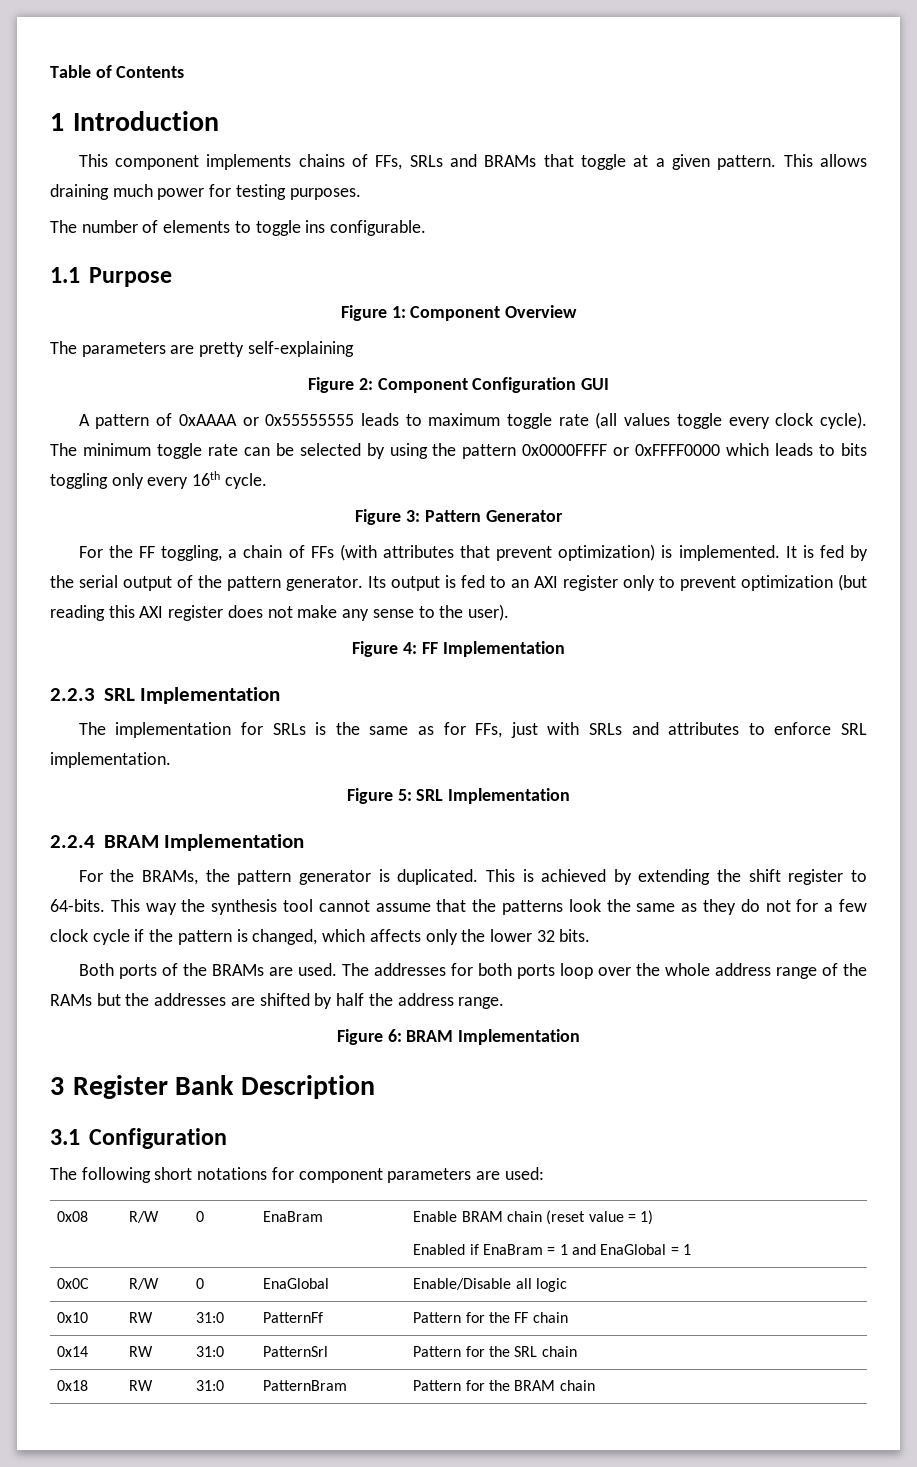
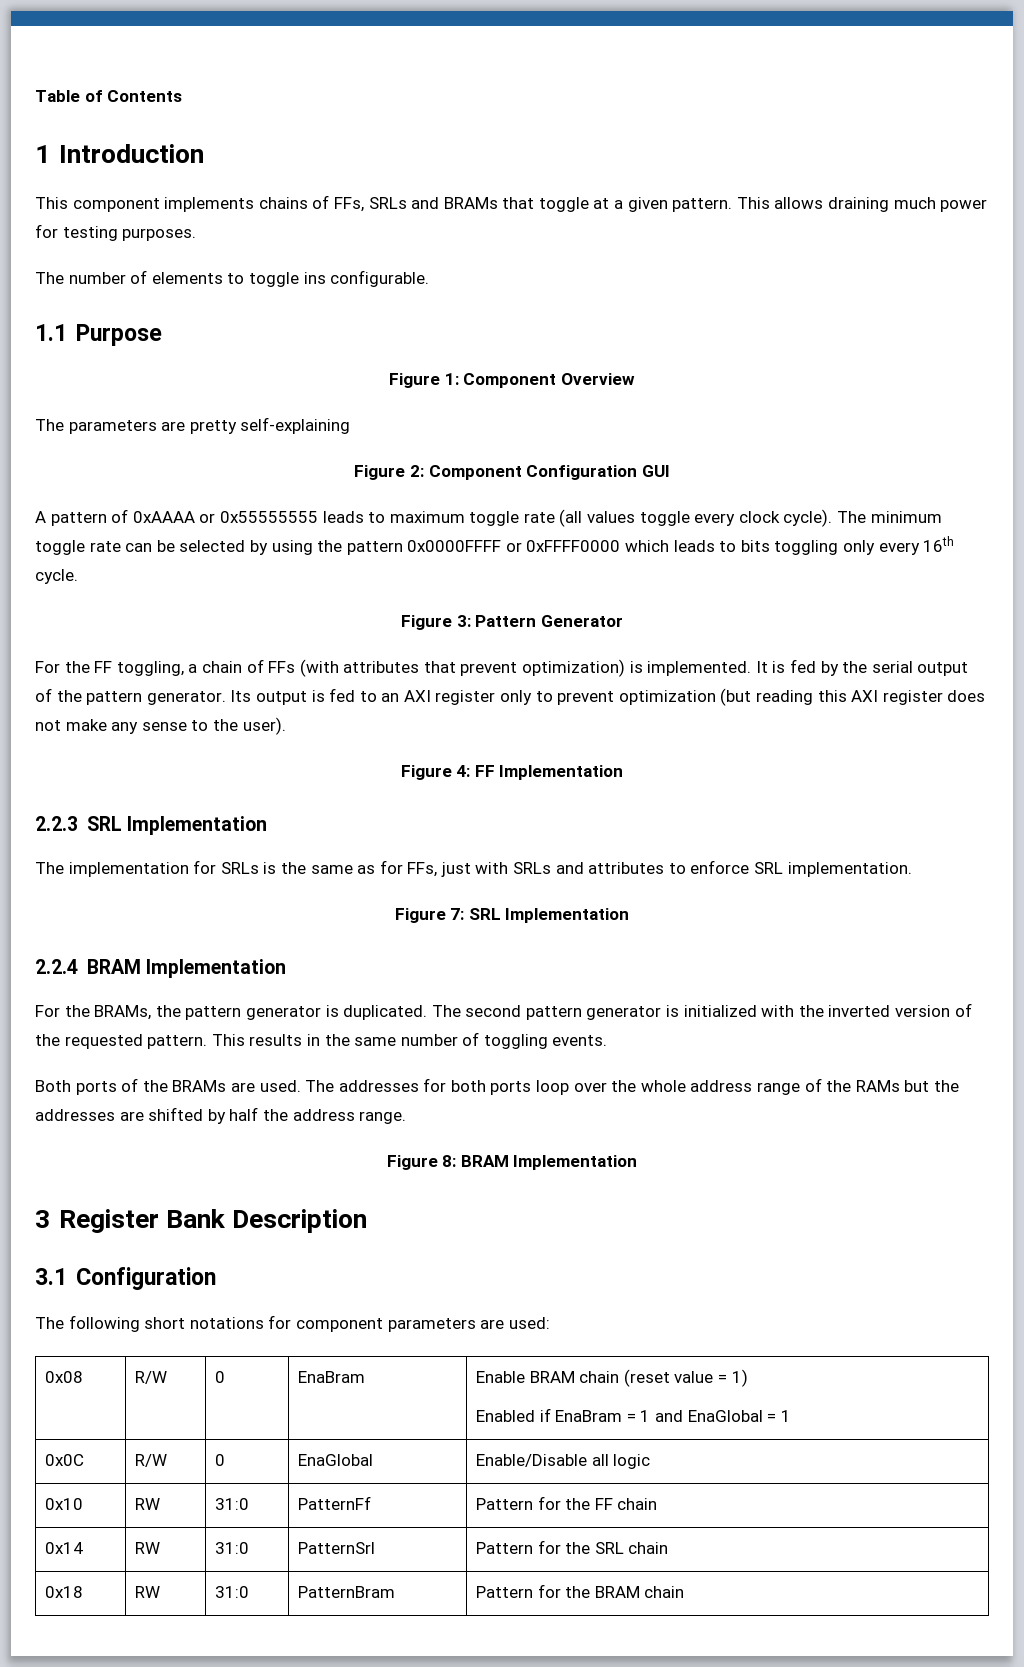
- Figure 5: SRL Implementation
+ Figure 7: SRL Implementation
- This is achieved by extending the shift register to 64-bits. This way the synthesis tool cannot assume that the patterns look the same as they do not for a few clock cycle if the pattern is changed, which affects only the lower 32 bits.
+ The second pattern generator is initialized with the inverted version of the requested pattern. This results in the same number of toggling events.
- Figure 6: BRAM Implementation
+ Figure 8: BRAM Implementation

